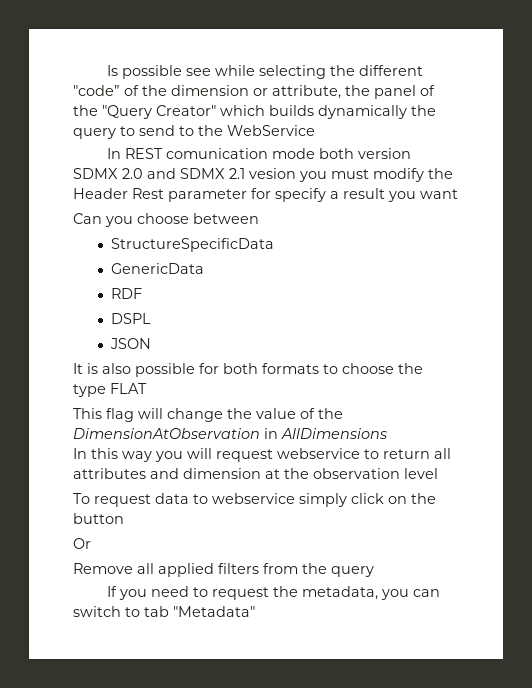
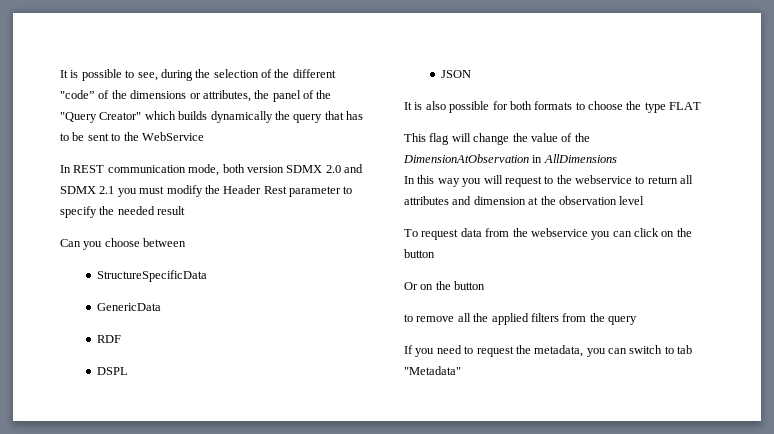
- Is possible see while selecting the different "code” of the dimension or attribute, the panel of the "Query Creator" which builds dynamically the query to send to the WebService
+ It is possible to see, during the selection of the different "code” of the dimensions or attributes, the panel of the "Query Creator" which builds dynamically the query that has to be sent to the WebService
- In REST comunication mode both version SDMX 2.0 and SDMX 2.1 vesion you must modify the Header Rest parameter for specify a result you want
+ In REST communication mode, both version SDMX 2.0 and SDMX 2.1 you must modify the Header Rest parameter to specify the needed result
- In this way you will request webservice to return all attributes and dimension at the observation level
+ In this way you will request to the webservice to return all attributes and dimension at the observation level
- To request data to webservice simply click on the button
+ To request data from the webservice you can click on the button
- Or
- Remove all applied filters from the query
+ Or on the button
+ to remove all the applied filters from the query

